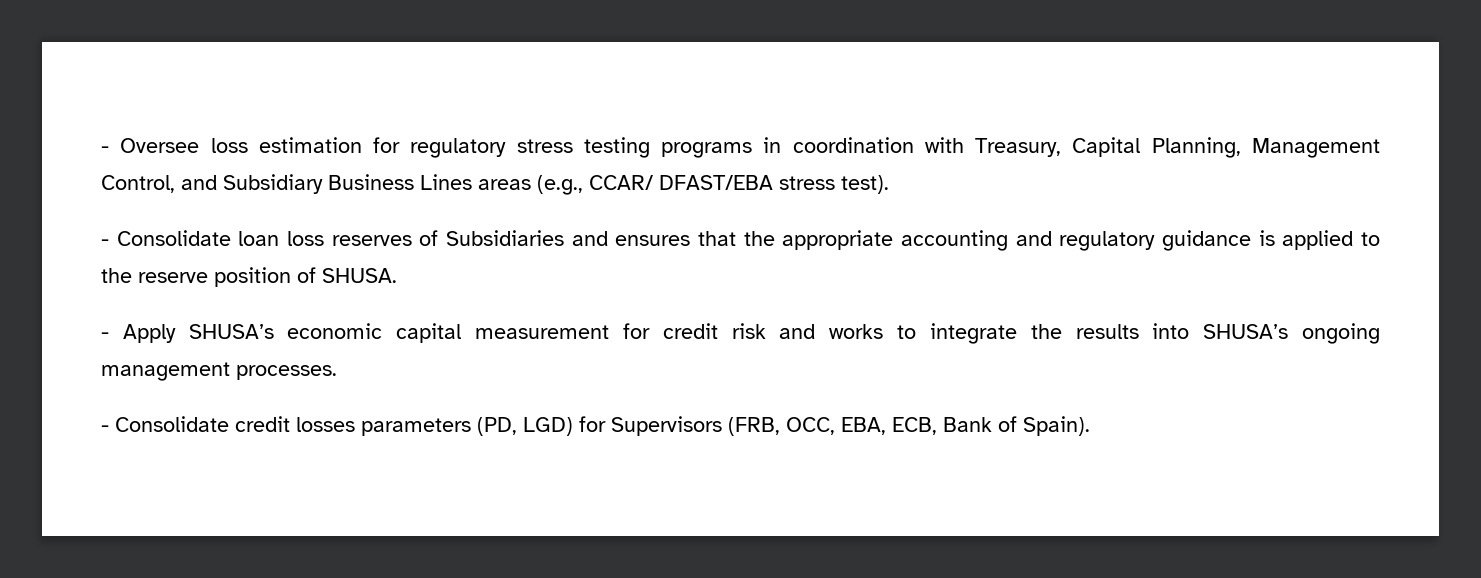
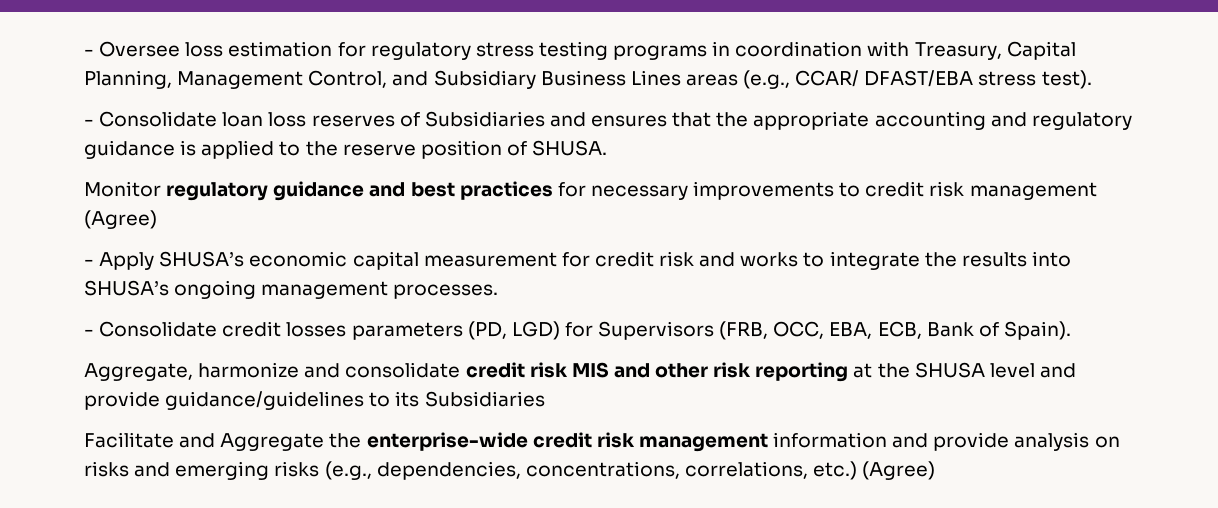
+ Monitor regulatory guidance and best practices for necessary improvements to credit risk management (Agree)
+ Aggregate, harmonize and consolidate credit risk MIS and other risk reporting at the SHUSA level and provide guidance/guidelines to its Subsidiaries
+ Facilitate and Aggregate the enterprise-wide credit risk management information and provide analysis on risks and emerging risks (e.g., dependencies, concentrations, correlations, etc.) (Agree)

